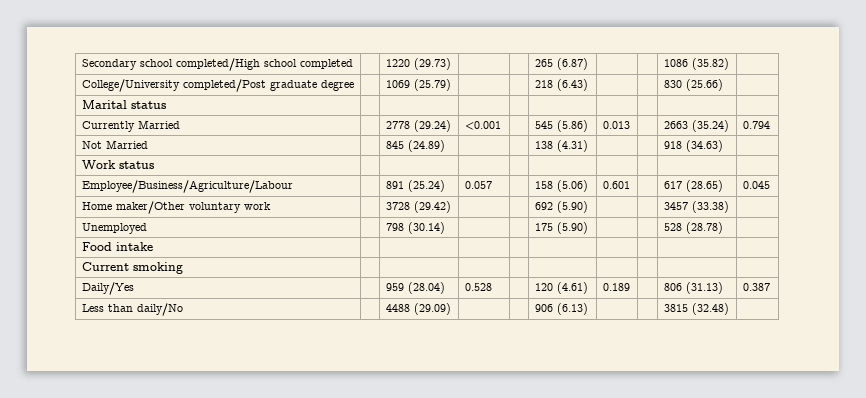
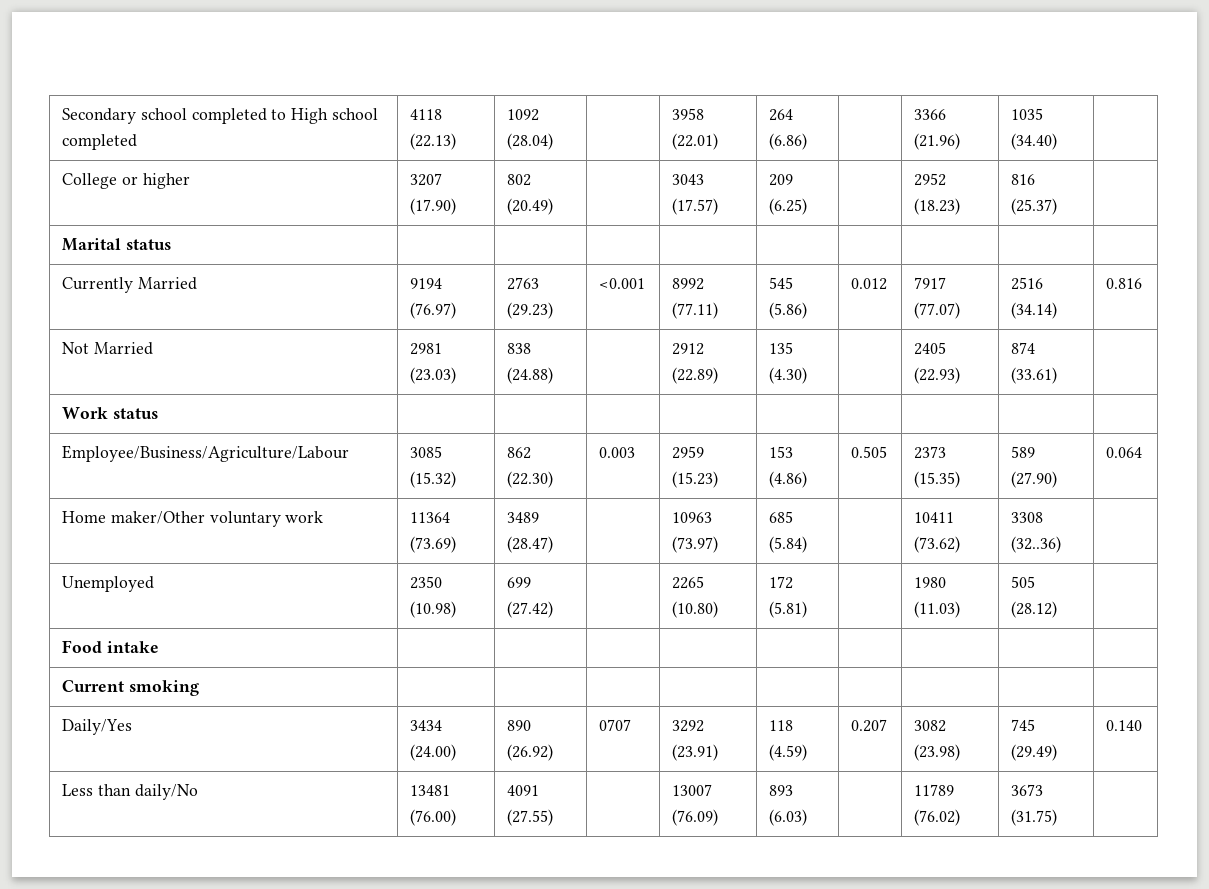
- Secondary school completed/High school completed | | 1220 (29.73) | | | 265 (6.87) | | | 1086 (35.82) |
- College/University completed/Post graduate degree | | 1069 (25.79) | | | 218 (6.43) | | | 830 (25.66) |
+ Secondary school completed to High school completed | 4118 (22.13) | 1092 (28.04) | | 3958 (22.01) | 264 (6.86) | | 3366 (21.96) | 1035 (34.40) |
+ College or higher | 3207 (17.90) | 802 (20.49) | | 3043 (17.57) | 209 (6.25) | | 2952 (18.23) | 816 (25.37) |
- Currently Married | | 2778 (29.24) | <0.001 | | 545 (5.86) | 0.013 | | 2663 (35.24) | 0.794
- Not Married | | 845 (24.89) | | | 138 (4.31) | | | 918 (34.63) |
+ Currently Married | 9194 (76.97) | 2763 (29.23) | <0.001 | 8992 (77.11) | 545 (5.86) | 0.012 | 7917 (77.07) | 2516 (34.14) | 0.816
+ Not Married | 2981 (23.03) | 838 (24.88) | | 2912 (22.89) | 135 (4.30) | | 2405 (22.93) | 874 (33.61) |
  Work status | | | | | | | | |
- Employee/Business/Agriculture/Labour | | 891 (25.24) | 0.057 | | 158 (5.06) | 0.601 | | 617 (28.65) | 0.045
- Home maker/Other voluntary work | | 3728 (29.42) | | | 692 (5.90) | | | 3457 (33.38) |
- Unemployed | | 798 (30.14) | | | 175 (5.90) | | | 528 (28.78) |
+ Employee/Business/Agriculture/Labour | 3085 (15.32) | 862 (22.30) | 0.003 | 2959 (15.23) | 153 (4.86) | 0.505 | 2373 (15.35) | 589 (27.90) | 0.064
+ Home maker/Other voluntary work | 11364 (73.69) | 3489 (28.47) | | 10963 (73.97) | 685 (5.84) | | 10411 (73.62) | 3308 (32..36) |
+ Unemployed | 2350 (10.98) | 699 (27.42) | | 2265 (10.80) | 172 (5.81) | | 1980 (11.03) | 505 (28.12) |
- Daily/Yes | | 959 (28.04) | 0.528 | | 120 (4.61) | 0.189 | | 806 (31.13) | 0.387
- Less than daily/No | | 4488 (29.09) | | | 906 (6.13) | | | 3815 (32.48) |
+ Daily/Yes | 3434 (24.00) | 890 (26.92) | 0707 | 3292 (23.91) | 118 (4.59) | 0.207 | 3082 (23.98) | 745 (29.49) | 0.140
+ Less than daily/No | 13481 (76.00) | 4091 (27.55) | | 13007 (76.09) | 893 (6.03) | | 11789 (76.02) | 3673 (31.75) |

